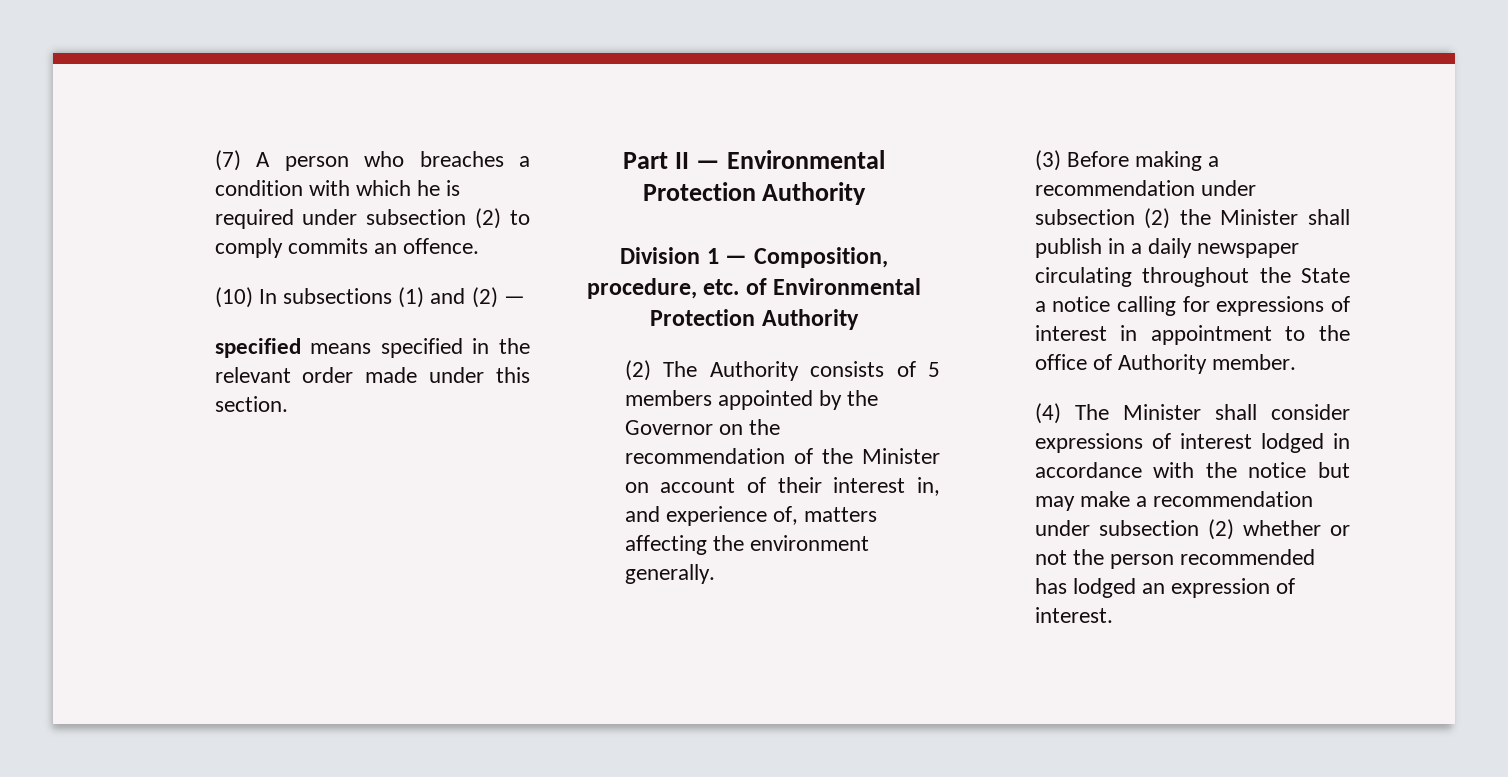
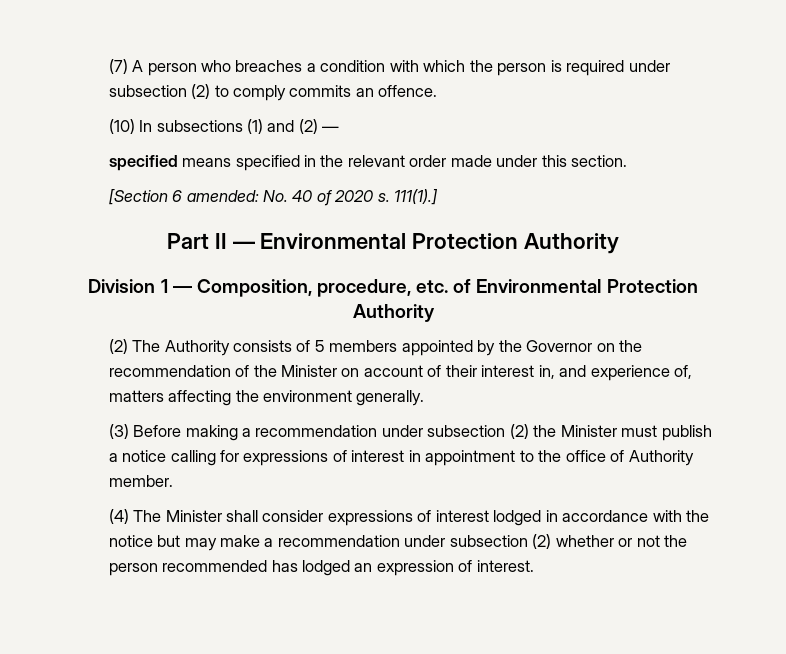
- (7) A person who breaches a condition with which he is required under subsection (2) to comply commits an offence.
+ (7) A person who breaches a condition with which the person is required under subsection (2) to comply commits an offence.
+ [Section 6 amended: No. 40 of 2020 s. 111(1).]
- (3) Before making a recommendation under subsection (2) the Minister shall publish in a daily newspaper circulating throughout the State a notice calling for expressions of interest in appointment to the office of Authority member.
+ (3) Before making a recommendation under subsection (2) the Minister must publish a notice calling for expressions of interest in appointment to the office of Authority member.

